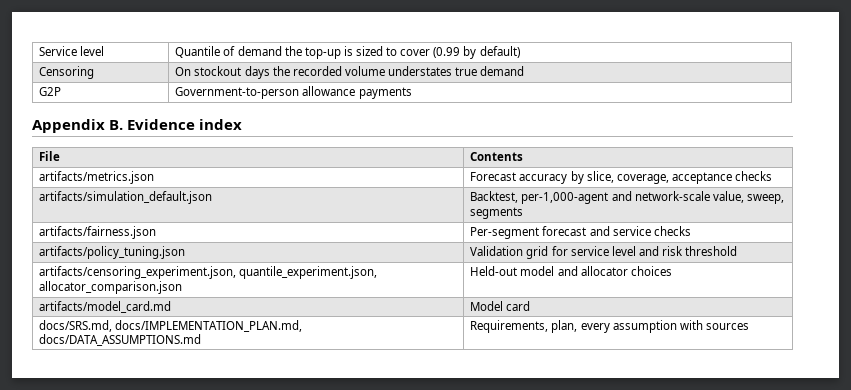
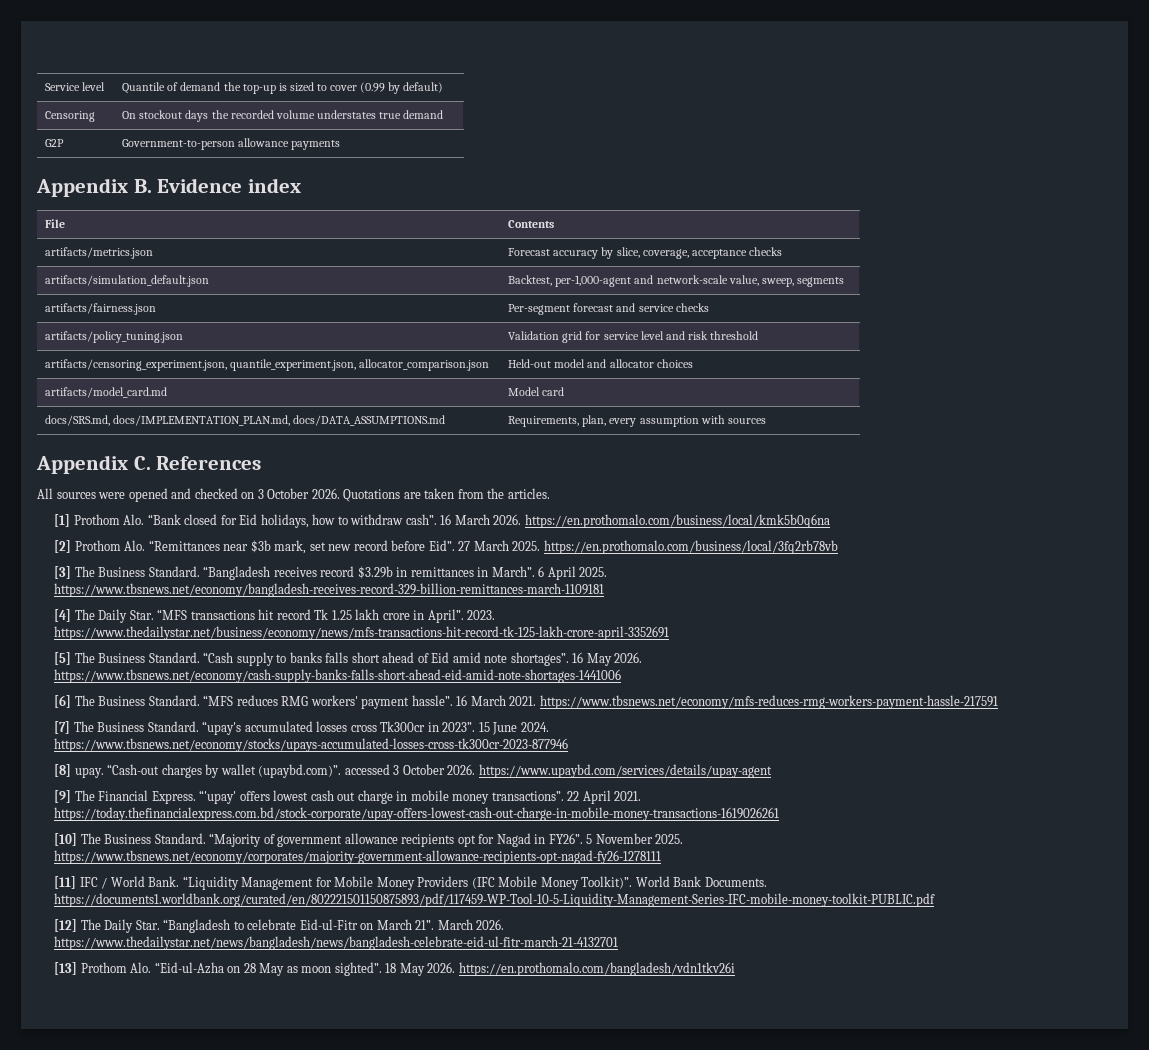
+ Appendix C. References
+ All sources were opened and checked on 3 October 2026. Quotations are taken from the articles.
+ [1] Prothom Alo. “Bank closed for Eid holidays, how to withdraw cash”. 16 March 2026. https://en.prothomalo.com/business/local/kmk5b0q6na
+ [2] Prothom Alo. “Remittances near $3b mark, set new record before Eid”. 27 March 2025. https://en.prothomalo.com/business/local/3fq2rb78vb
+ [3] The Business Standard. “Bangladesh receives record $3.29b in remittances in March”. 6 April 2025. https://www.tbsnews.net/economy/bangladesh-receives-record-329-billion-remittances-march-1109181
+ [4] The Daily Star. “MFS transactions hit record Tk 1.25 lakh crore in April”. 2023. https://www.thedailystar.net/business/economy/news/mfs-transactions-hit-record-tk-125-lakh-crore-april-3352691
+ [5] The Business Standard. “Cash supply to banks falls short ahead of Eid amid note shortages”. 16 May 2026. https://www.tbsnews.net/economy/cash-supply-banks-falls-short-ahead-eid-amid-note-shortages-1441006
+ [6] The Business Standard. “MFS reduces RMG workers' payment hassle”. 16 March 2021. https://www.tbsnews.net/economy/mfs-reduces-rmg-workers-payment-hassle-217591
+ [7] The Business Standard. “upay's accumulated losses cross Tk300cr in 2023”. 15 June 2024. https://www.tbsnews.net/economy/stocks/upays-accumulated-losses-cross-tk300cr-2023-877946
+ [8] upay. “Cash-out charges by wallet (upaybd.com)”. accessed 3 October 2026. https://www.upaybd.com/services/details/upay-agent
+ [9] The Financial Express. “'upay' offers lowest cash out charge in mobile money transactions”. 22 April 2021. https://today.thefinancialexpress.com.bd/stock-corporate/upay-offers-lowest-cash-out-charge-in-mobile-money-transactions-1619026261
+ [10] The Business Standard. “Majority of government allowance recipients opt for Nagad in FY26”. 5 November 2025. https://www.tbsnews.net/economy/corporates/majority-government-allowance-recipients-opt-nagad-fy26-1278111
+ [11] IFC / World Bank. “Liquidity Management for Mobile Money Providers (IFC Mobile Money Toolkit)”. World Bank Documents. https://documents1.worldbank.org/curated/en/802221501150875893/pdf/117459-WP-Tool-10-5-Liquidity-Management-Series-IFC-mobile-money-toolkit-PUBLIC.pdf
+ [12] The Daily Star. “Bangladesh to celebrate Eid-ul-Fitr on March 21”. March 2026. https://www.thedailystar.net/news/bangladesh/news/bangladesh-celebrate-eid-ul-fitr-march-21-4132701
+ [13] Prothom Alo. “Eid-ul-Azha on 28 May as moon sighted”. 18 May 2026. https://en.prothomalo.com/bangladesh/vdn1tkv26i

